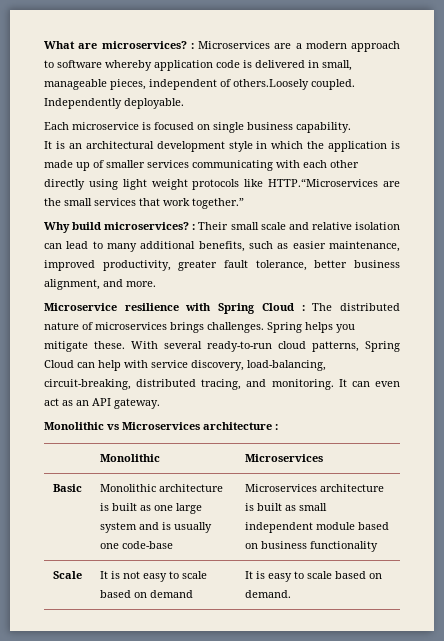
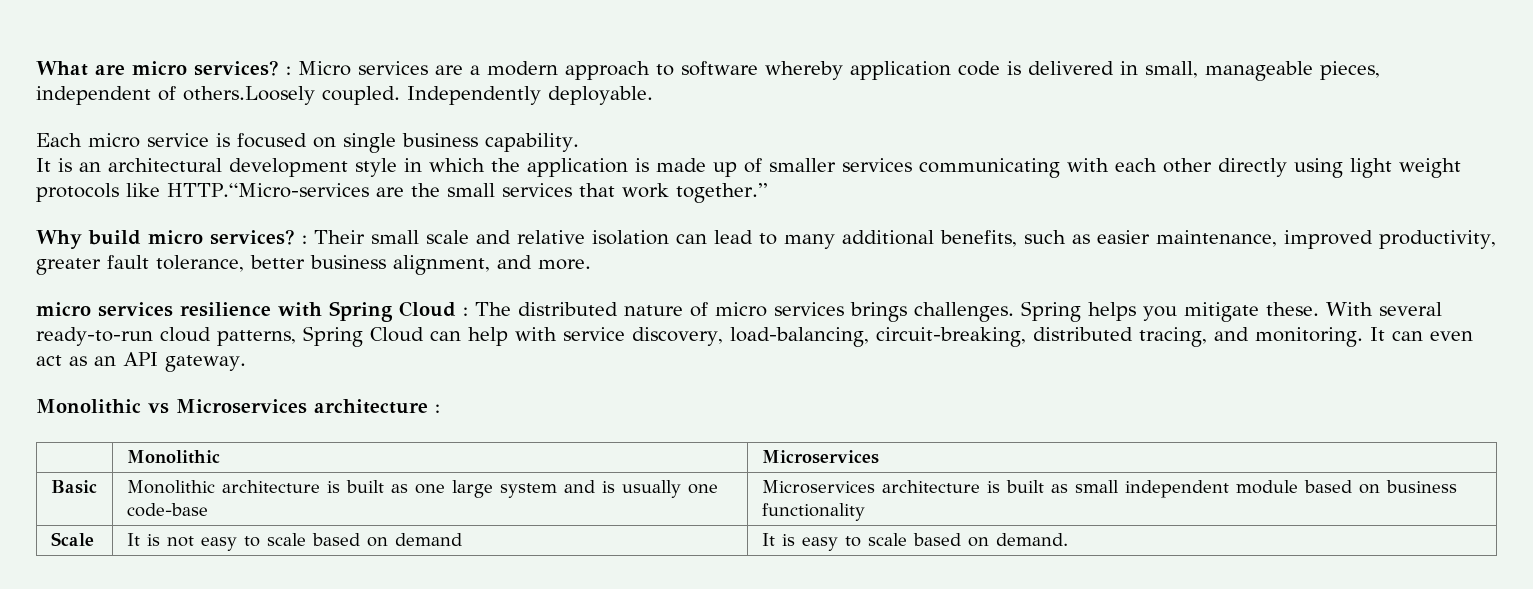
- What are microservices? : Microservices are a modern approach to software whereby application code is delivered in small, manageable pieces, independent of others.Loosely coupled.
+ What are micro services? : Micro services are a modern approach to software whereby application code is delivered in small, manageable pieces, independent of others.Loosely coupled.
- Each microservice is focused on single business capability.
+ Each micro service is focused on single business capability.
- It is an architectural development style in which the application is made up of smaller services communicating with each other directly using light weight protocols like HTTP.“Microservices are the small services that work together.”
+ It is an architectural development style in which the application is made up of smaller services communicating with each other directly using light weight protocols like HTTP.“Micro-services are the small services that work together.”
- Why build microservices? : Their small scale and relative isolation can lead to many additional benefits, such as easier maintenance, improved productivity, greater fault tolerance, better business alignment, and more.
+ Why build micro services? : Their small scale and relative isolation can lead to many additional benefits, such as easier maintenance, improved productivity, greater fault tolerance, better business alignment, and more.
- Microservice resilience with Spring Cloud : The distributed nature of microservices brings challenges.
+ micro services resilience with Spring Cloud : The distributed nature of micro services brings challenges.

